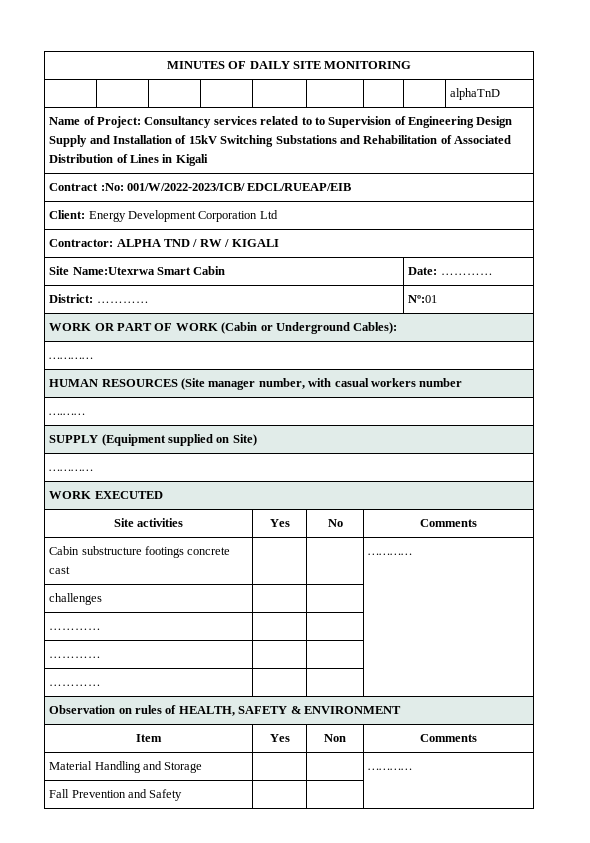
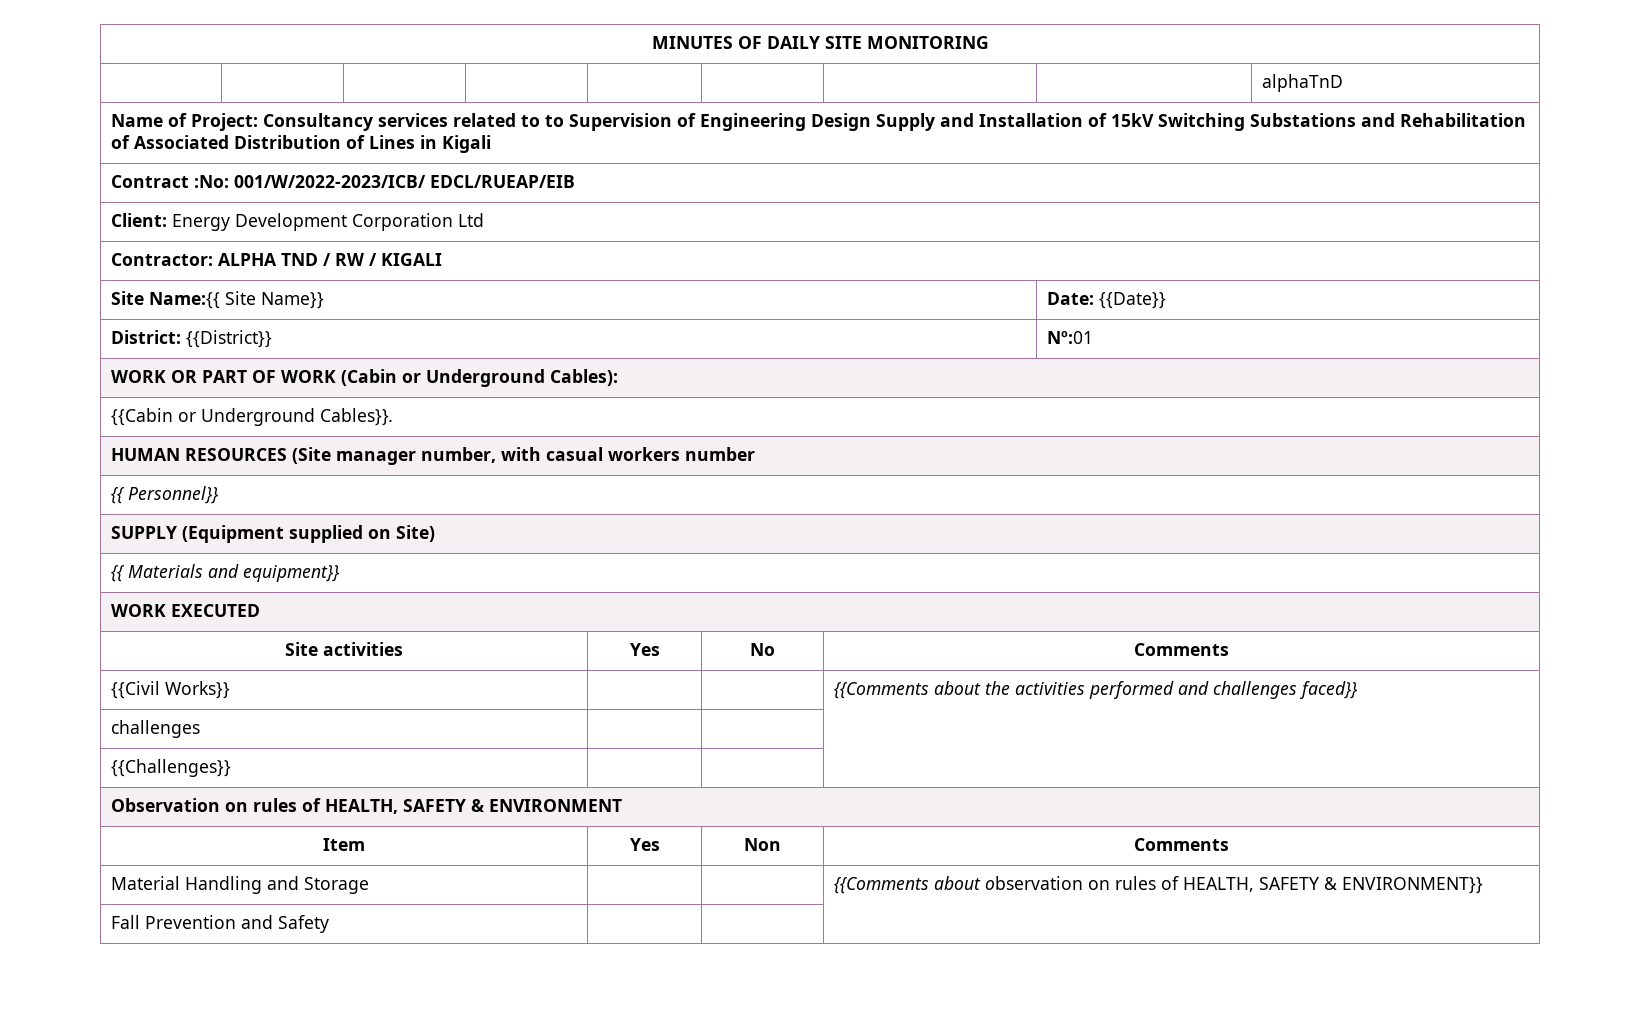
- Site Name:Utexrwa Smart Cabin | Date: …………
+ Site Name:{{ Site Name}} | Date: {{Date}}
- District: ………… | Nº:01
+ District: {{District}} | Nº:01
  WORK OR PART OF WORK (Cabin or Underground Cables):
- …………
+ {{Cabin or Underground Cables}}.
- ….……
+ {{ Personnel}}
  SUPPLY (Equipment supplied on Site)
- …………
+ {{ Materials and equipment}}
- Cabin substructure footings concrete cast | | | …………
+ {{Civil Works}} | | | {{Comments about the activities performed and challenges faced}}
  challenges | | |
- ………… | | |
- ………… | | |
- ………… | | |
+ {{Challenges}} | | |
- Material Handling and Storage | | | …………
+ Material Handling and Storage | | | {{Comments about observation on rules of HEALTH, SAFETY & ENVIRONMENT}}

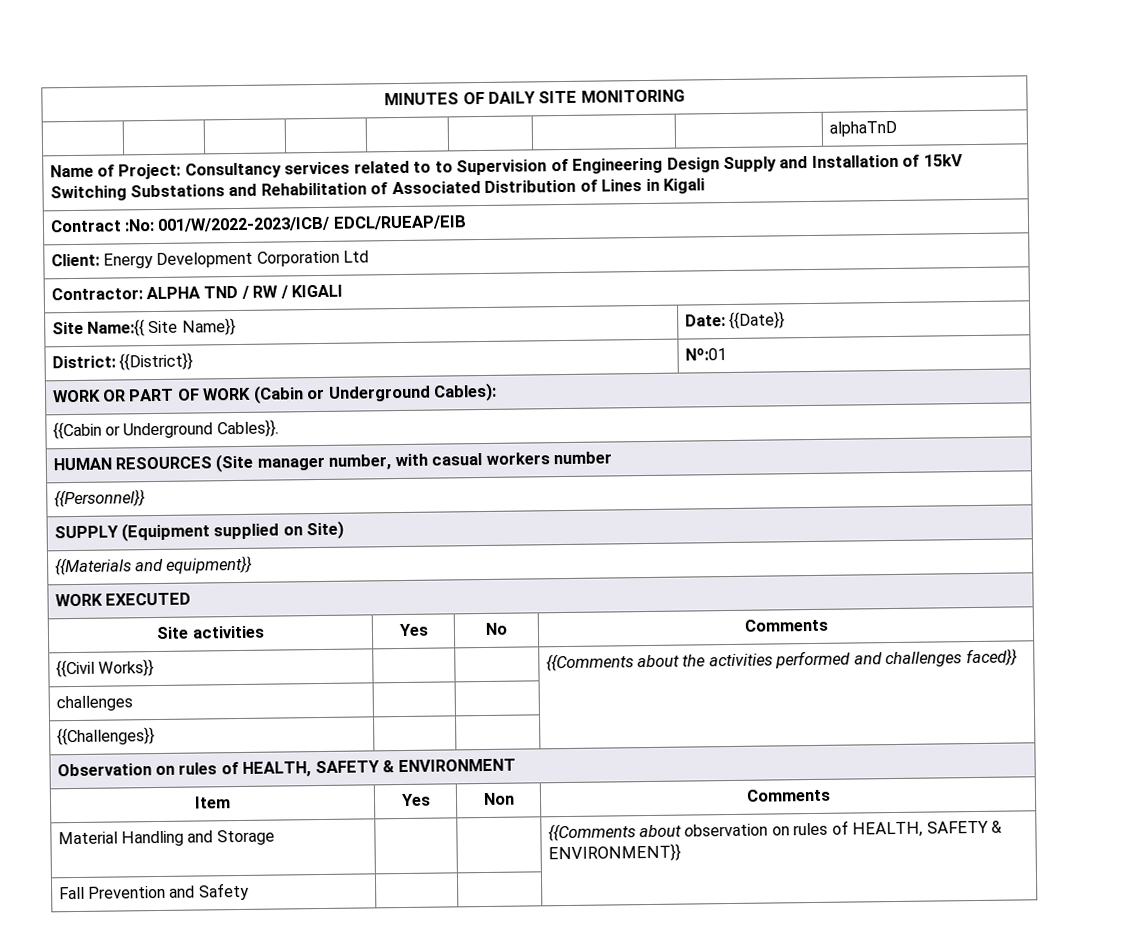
- {{ Personnel}}
+ {{Personnel}}
- {{ Materials and equipment}}
+ {{Materials and equipment}}

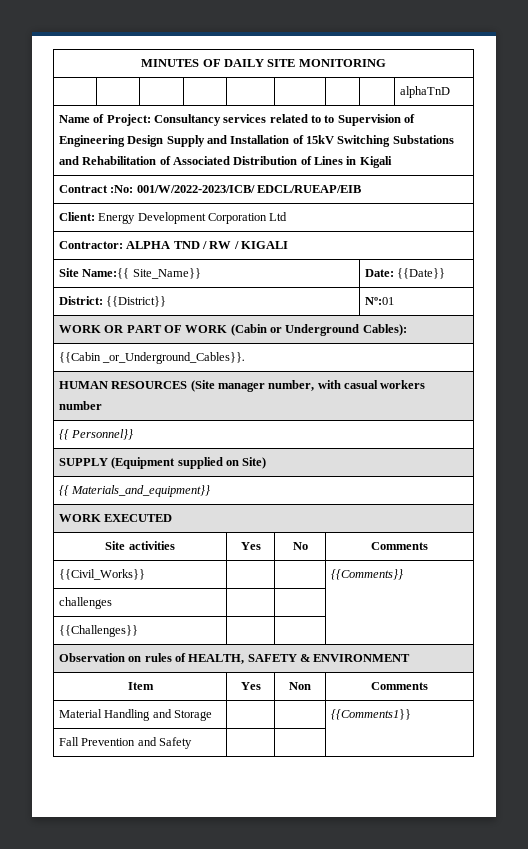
- Site Name:{{ Site Name}} | Date: {{Date}}
+ Site Name:{{ Site_Name}} | Date: {{Date}}
- {{Cabin or Underground Cables}}.
+ {{Cabin _or_Underground_Cables}}.
- {{Personnel}}
+ {{ Personnel}}
- {{Materials and equipment}}
+ {{ Materials_and_equipment}}
- {{Civil Works}} | | | {{Comments about the activities performed and challenges faced}}
+ {{Civil_Works}} | | | {{Comments}}
- Material Handling and Storage | | | {{Comments about observation on rules of HEALTH, SAFETY & ENVIRONMENT}}
+ Material Handling and Storage | | | {{Comments1}}

